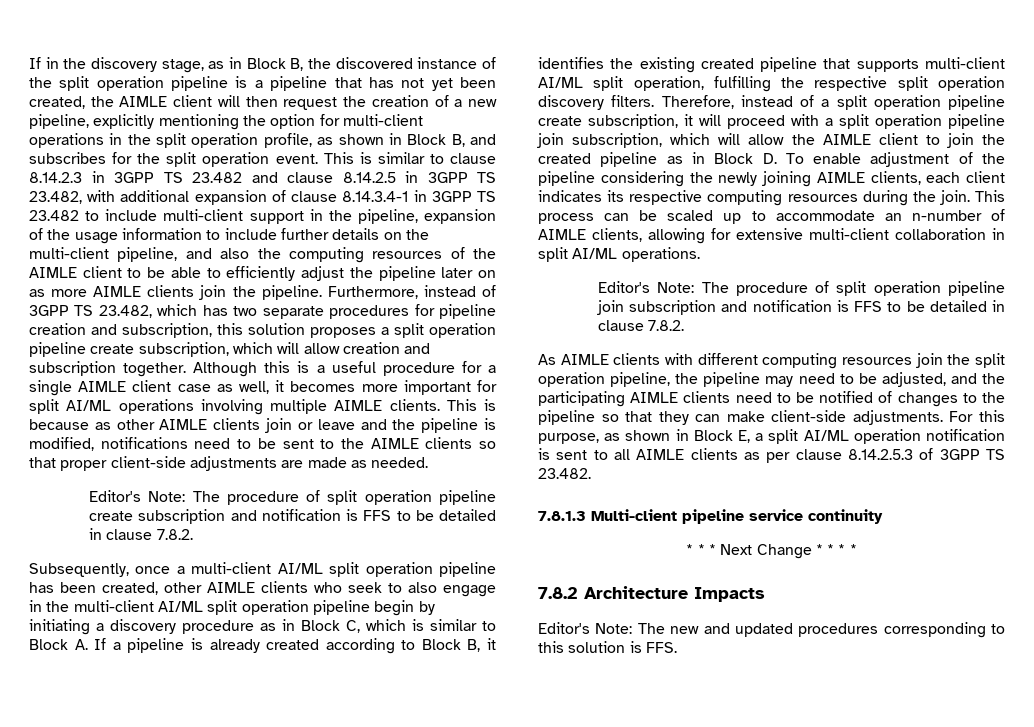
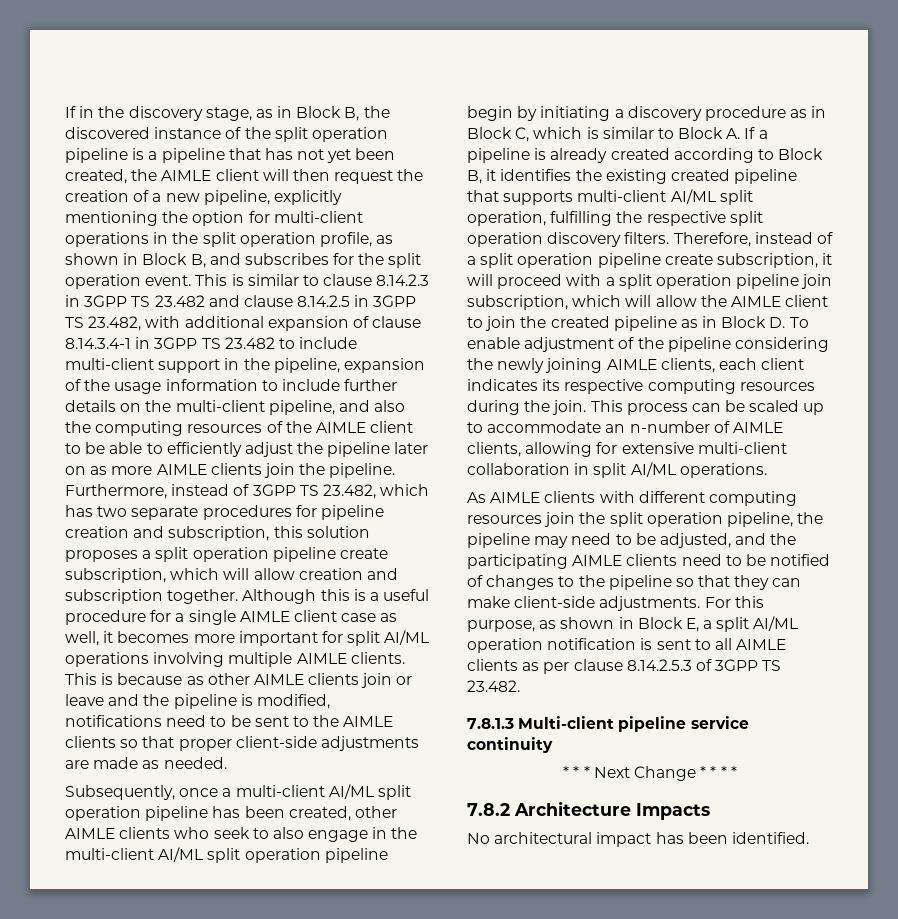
- Editor's Note: The procedure of split operation pipeline create subscription and notification is FFS to be detailed in clause 7.8.2.
- Editor's Note: The procedure of split operation pipeline join subscription and notification is FFS to be detailed in clause 7.8.2.
- Editor's Note: The new and updated procedures corresponding to this solution is FFS.
+ No architectural impact has been identified.

